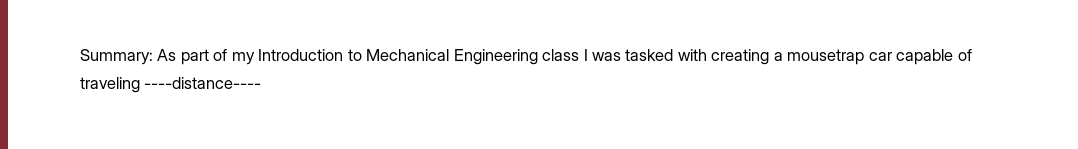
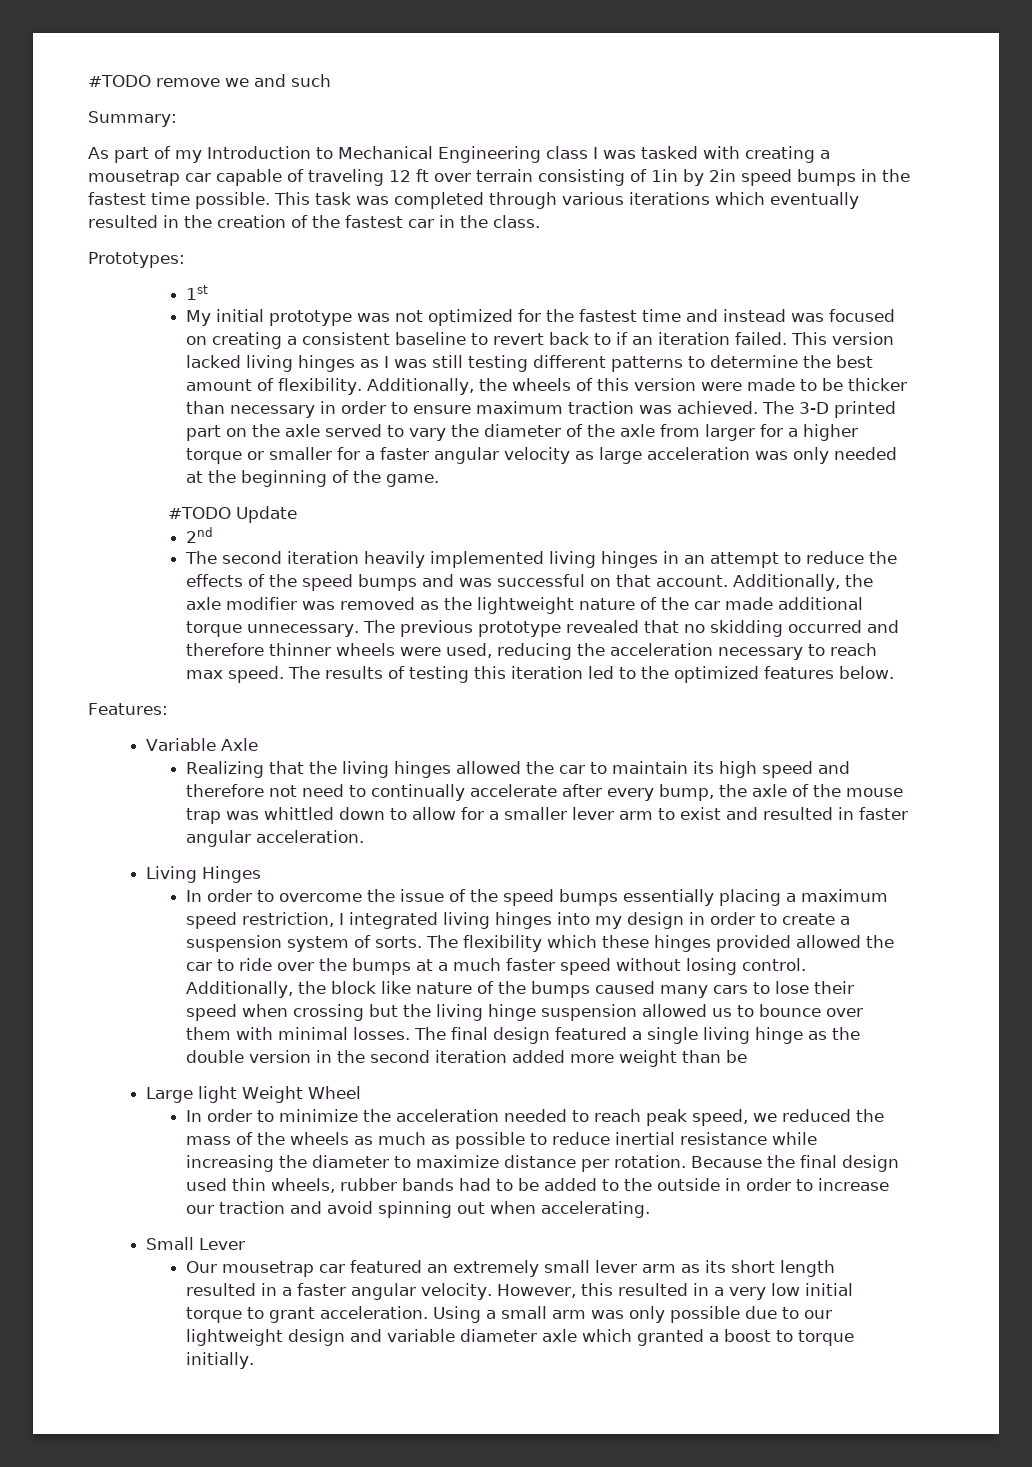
+ #TODO remove we and such
- Summary: As part of my Introduction to Mechanical Engineering class I was tasked with creating a mousetrap car capable of traveling ----distance----
+ Summary:
+ As part of my Introduction to Mechanical Engineering class I was tasked with creating a mousetrap car capable of traveling 12 ft over terrain consisting of 1in by 2in speed bumps in the fastest time possible. This task was completed through various iterations which eventually resulted in the creation of the fastest car in the class.
+ Prototypes:
+ 1st
+ My initial prototype was not optimized for the fastest time and instead was focused on creating a consistent baseline to revert back to if an iteration failed. This version lacked living hinges as I was still testing different patterns to determine the best amount of flexibility. Additionally, the wheels of this version were made to be thicker than necessary in order to ensure maximum traction was achieved. The 3-D printed part on the axle served to vary the diameter of the axle from larger for a higher torque or smaller for a faster angular velocity as large acceleration was only needed at the beginning of the game.
+ #TODO Update
+ 2nd
+ The second iteration heavily implemented living hinges in an attempt to reduce the effects of the speed bumps and was successful on that account. Additionally, the axle modifier was removed as the lightweight nature of the car made additional torque unnecessary. The previous prototype revealed that no skidding occurred and therefore thinner wheels were used, reducing the acceleration necessary to reach max speed. The results of testing this iteration led to the optimized features below.
+ Features:
+ Variable Axle
+ Realizing that the living hinges allowed the car to maintain its high speed and therefore not need to continually accelerate after every bump, the axle of the mouse trap was whittled down to allow for a smaller lever arm to exist and resulted in faster angular acceleration.
+ Living Hinges
+ In order to overcome the issue of the speed bumps essentially placing a maximum speed restriction, I integrated living hinges into my design in order to create a suspension system of sorts. The flexibility which these hinges provided allowed the car to ride over the bumps at a much faster speed without losing control. Additionally, the block like nature of the bumps caused many cars to lose their speed when crossing but the living hinge suspension allowed us to bounce over them with minimal losses. The final design featured a single living hinge as the double version in the second iteration added more weight than be
+ Large light Weight Wheel
+ In order to minimize the acceleration needed to reach peak speed, we reduced the mass of the wheels as much as possible to reduce inertial resistance while increasing the diameter to maximize distance per rotation. Because the final design used thin wheels, rubber bands had to be added to the outside in order to increase our traction and avoid spinning out when accelerating.
+ Small Lever
+ Our mousetrap car featured an extremely small lever arm as its short length resulted in a faster angular velocity. However, this resulted in a very low initial torque to grant acceleration. Using a small arm was only possible due to our lightweight design and variable diameter axle which granted a boost to torque initially.

